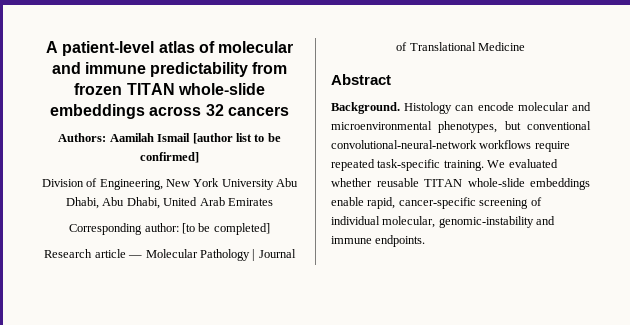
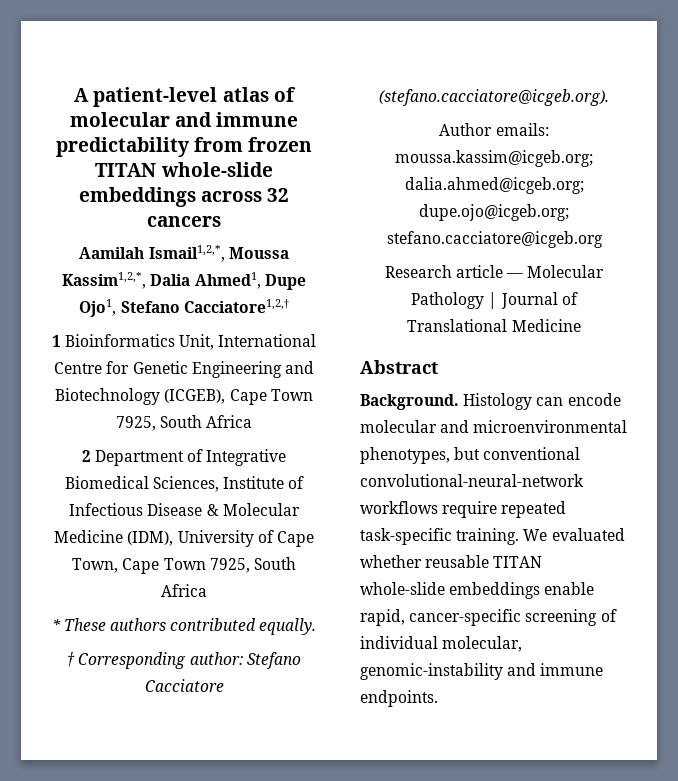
- Authors: Aamilah Ismail [author list to be confirmed]
- Division of Engineering, New York University Abu Dhabi, Abu Dhabi, United Arab Emirates
- Corresponding author: [to be completed]
+ Aamilah Ismail1,2,*, Moussa Kassim1,2,*, Dalia Ahmed1, Dupe Ojo1, Stefano Cacciatore1,2,†
+ 1 Bioinformatics Unit, International Centre for Genetic Engineering and Biotechnology (ICGEB), Cape Town 7925, South Africa
+ 2 Department of Integrative Biomedical Sciences, Institute of Infectious Disease & Molecular Medicine (IDM), University of Cape Town, Cape Town 7925, South Africa
+ * These authors contributed equally.
+ † Corresponding author: Stefano Cacciatore (stefano.cacciatore@icgeb.org).
+ Author emails: moussa.kassim@icgeb.org; dalia.ahmed@icgeb.org; dupe.ojo@icgeb.org; stefano.cacciatore@icgeb.org

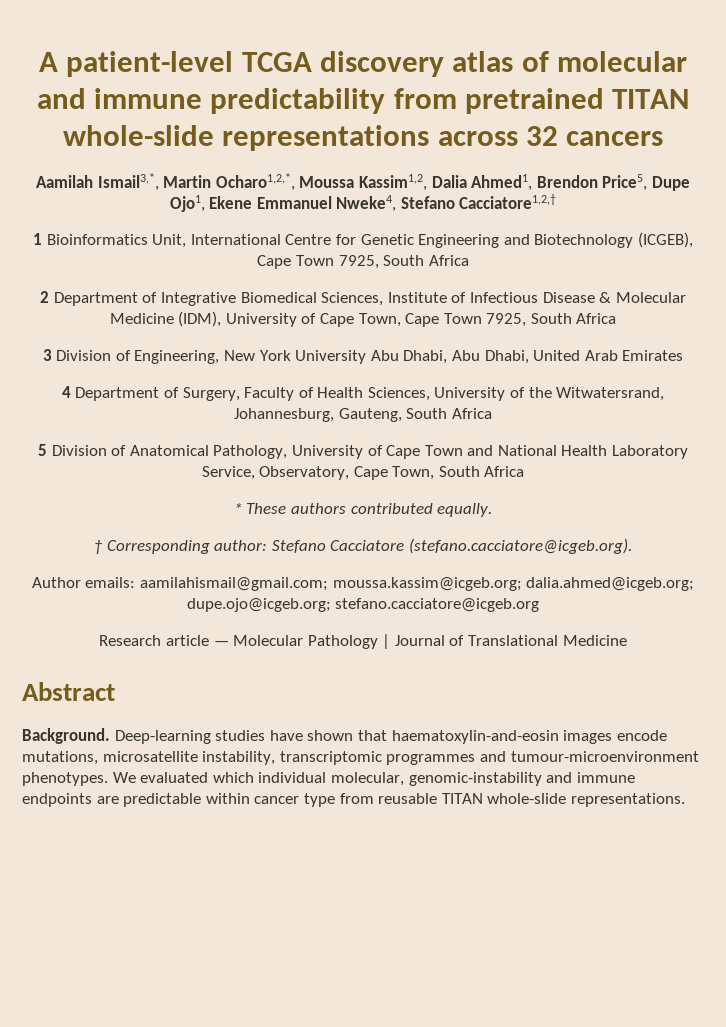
- A patient-level atlas of molecular and immune predictability from frozen TITAN whole-slide embeddings across 32 cancers
+ A patient-level TCGA discovery atlas of molecular and immune predictability from pretrained TITAN whole-slide representations across 32 cancers
- Aamilah Ismail1,2,*, Moussa Kassim1,2,*, Dalia Ahmed1, Dupe Ojo1, Stefano Cacciatore1,2,†
+ Aamilah Ismail3,*, Martin Ocharo1,2,*, Moussa Kassim1,2, Dalia Ahmed1, Brendon Price5, Dupe Ojo1, Ekene Emmanuel Nweke4, Stefano Cacciatore1,2,†
+ 3 Division of Engineering, New York University Abu Dhabi, Abu Dhabi, United Arab Emirates
+ 4 Department of Surgery, Faculty of Health Sciences, University of the Witwatersrand, Johannesburg, Gauteng, South Africa
+ 5 Division of Anatomical Pathology, University of Cape Town and National Health Laboratory Service, Observatory, Cape Town, South Africa
- Author emails: moussa.kassim@icgeb.org; dalia.ahmed@icgeb.org; dupe.ojo@icgeb.org; stefano.cacciatore@icgeb.org
+ Author emails: aamilahismail@gmail.com; moussa.kassim@icgeb.org; dalia.ahmed@icgeb.org; dupe.ojo@icgeb.org; stefano.cacciatore@icgeb.org
- Histology can encode molecular and microenvironmental phenotypes, but conventional convolutional-neural-network workflows require repeated task-specific training. We evaluated whether reusable TITAN whole-slide embeddings enable rapid, cancer-specific screening of individual molecular, genomic-instability and immune endpoints.
+ Deep-learning studies have shown that haematoxylin-and-eosin images encode mutations, microsatellite instability, transcriptomic programmes and tumour-microenvironment phenotypes. We evaluated which individual molecular, genomic-instability and immune endpoints are predictable within cancer type from reusable TITAN whole-slide representations.

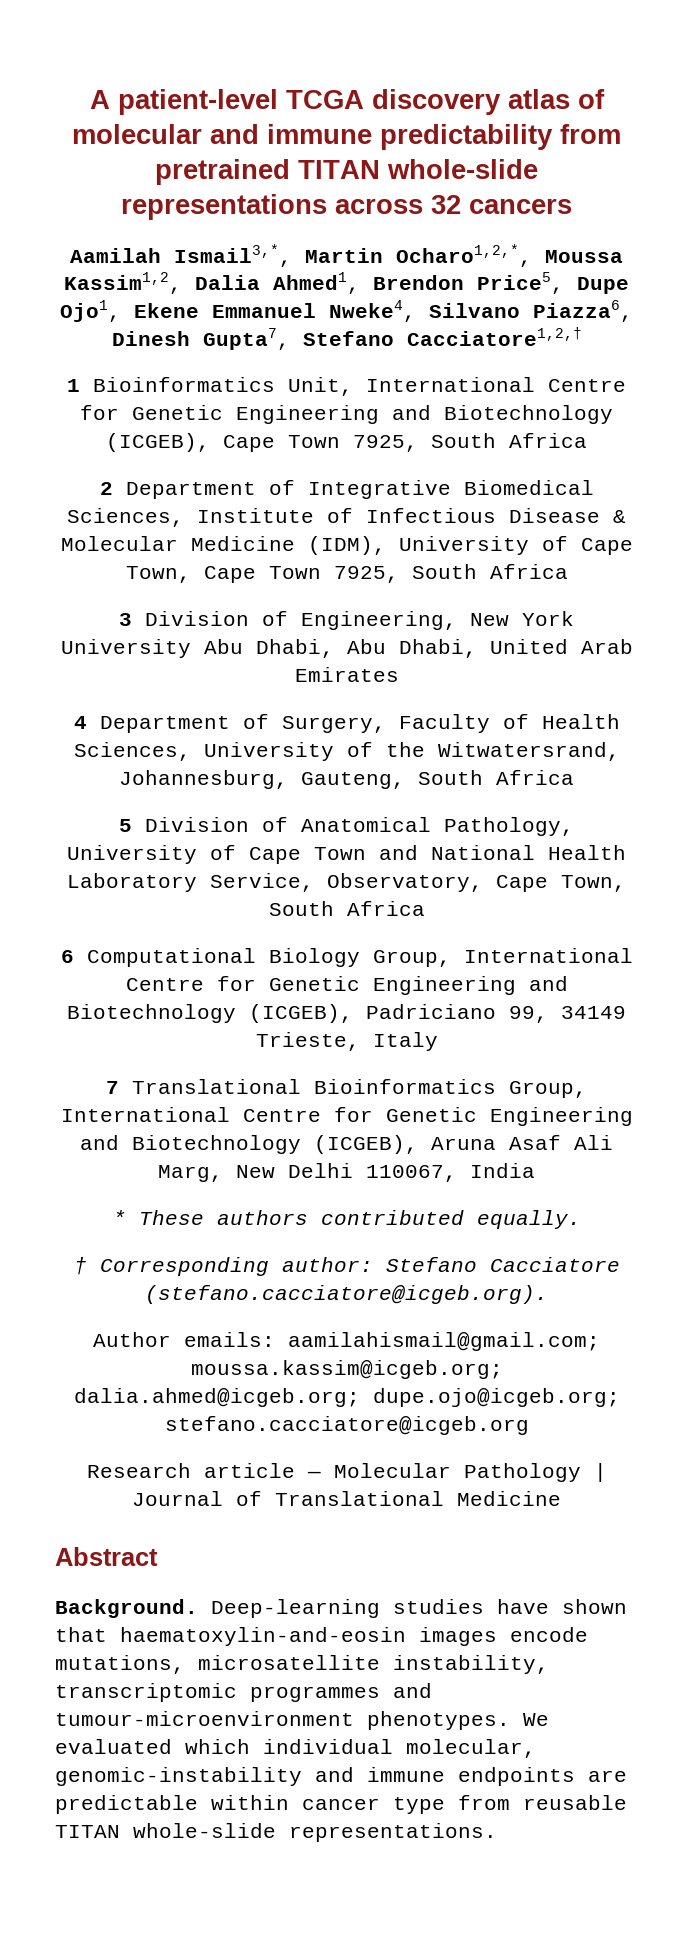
- Aamilah Ismail3,*, Martin Ocharo1,2,*, Moussa Kassim1,2, Dalia Ahmed1, Brendon Price5, Dupe Ojo1, Ekene Emmanuel Nweke4, Stefano Cacciatore1,2,†
+ Aamilah Ismail3,*, Martin Ocharo1,2,*, Moussa Kassim1,2, Dalia Ahmed1, Brendon Price5, Dupe Ojo1, Ekene Emmanuel Nweke4, Silvano Piazza6, Dinesh Gupta7, Stefano Cacciatore1,2,†
+ 6 Computational Biology Group, International Centre for Genetic Engineering and Biotechnology (ICGEB), Padriciano 99, 34149 Trieste, Italy
+ 7 Translational Bioinformatics Group, International Centre for Genetic Engineering and Biotechnology (ICGEB), Aruna Asaf Ali Marg, New Delhi 110067, India

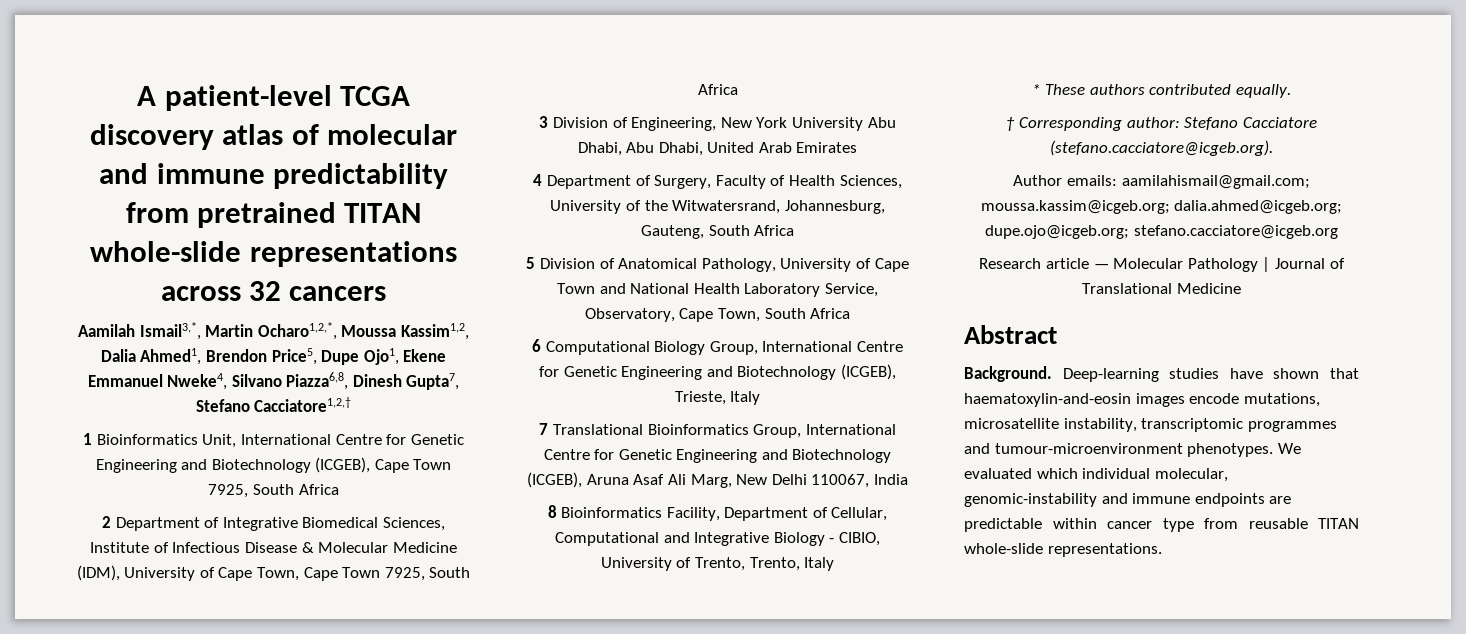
- Aamilah Ismail3,*, Martin Ocharo1,2,*, Moussa Kassim1,2, Dalia Ahmed1, Brendon Price5, Dupe Ojo1, Ekene Emmanuel Nweke4, Silvano Piazza6, Dinesh Gupta7, Stefano Cacciatore1,2,†
+ Aamilah Ismail3,*, Martin Ocharo1,2,*, Moussa Kassim1,2, Dalia Ahmed1, Brendon Price5, Dupe Ojo1, Ekene Emmanuel Nweke4, Silvano Piazza6,8, Dinesh Gupta7, Stefano Cacciatore1,2,†
- 6 Computational Biology Group, International Centre for Genetic Engineering and Biotechnology (ICGEB), Padriciano 99, 34149 Trieste, Italy
+ 6 Computational Biology Group, International Centre for Genetic Engineering and Biotechnology (ICGEB), Trieste, Italy
+ 8 Bioinformatics Facility, Department of Cellular, Computational and Integrative Biology - CIBIO, University of Trento, Trento, Italy

